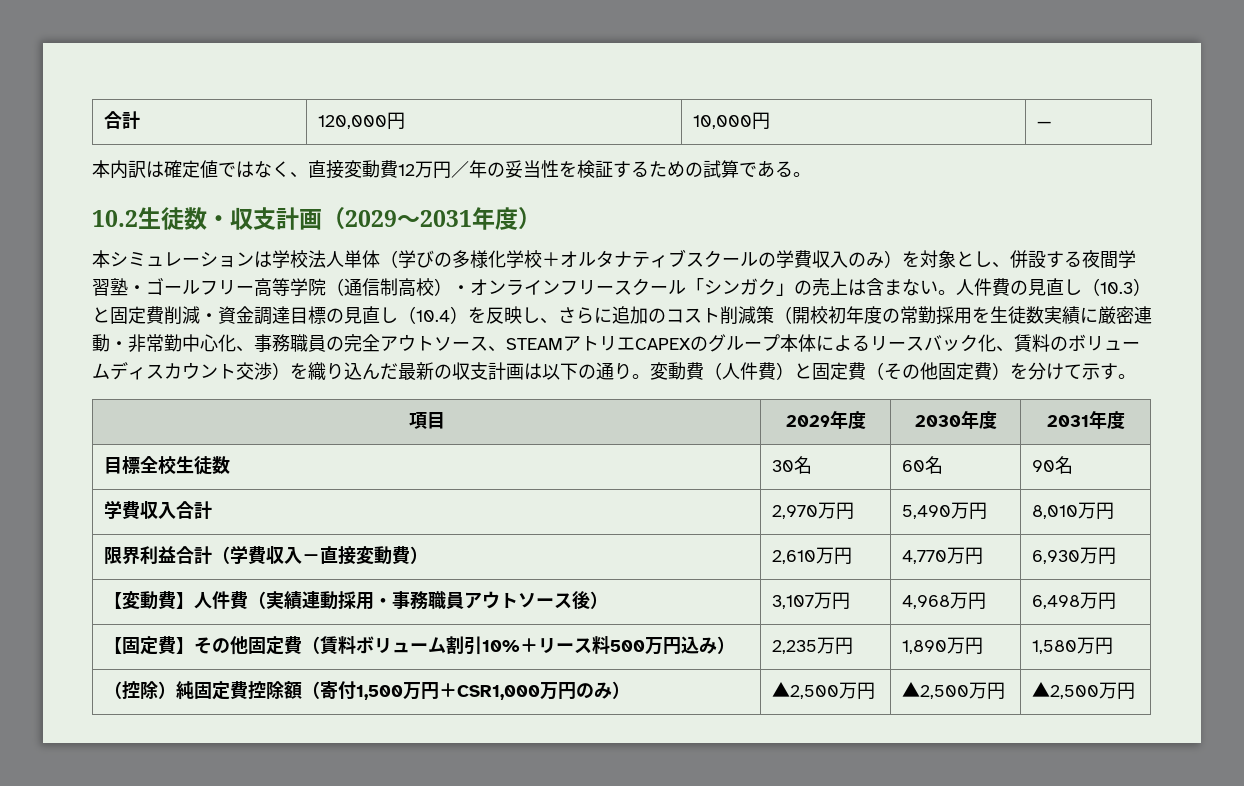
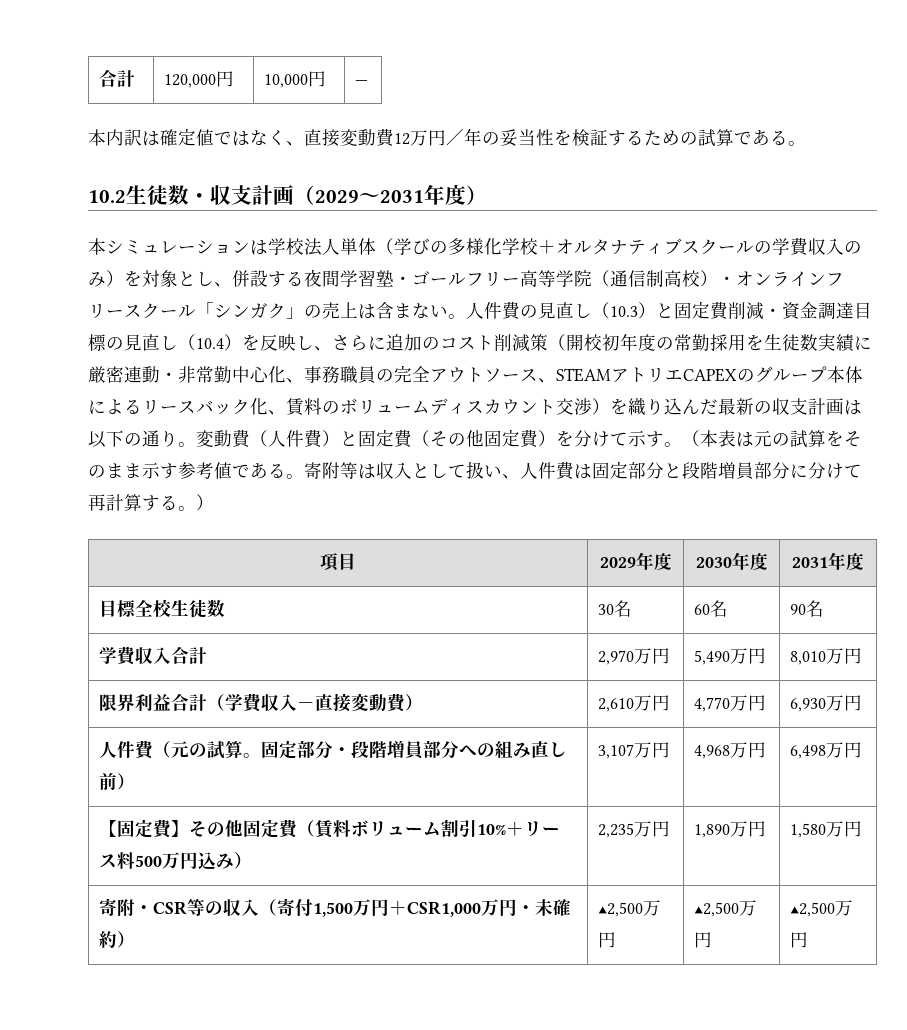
+ （本表は元の試算をそのまま示す参考値である。寄附等は収入として扱い、人件費は固定部分と段階増員部分に分けて再計算する。）
- 【変動費】人件費（実績連動採用・事務職員アウトソース後） | 3,107万円 | 4,968万円 | 6,498万円
+ 人件費（元の試算。固定部分・段階増員部分への組み直し前） | 3,107万円 | 4,968万円 | 6,498万円
- （控除）純固定費控除額（寄付1,500万円＋CSR1,000万円のみ） | ▲2,500万円 | ▲2,500万円 | ▲2,500万円
+ 寄附・CSR等の収入（寄付1,500万円＋CSR1,000万円・未確約） | ▲2,500万円 | ▲2,500万円 | ▲2,500万円

